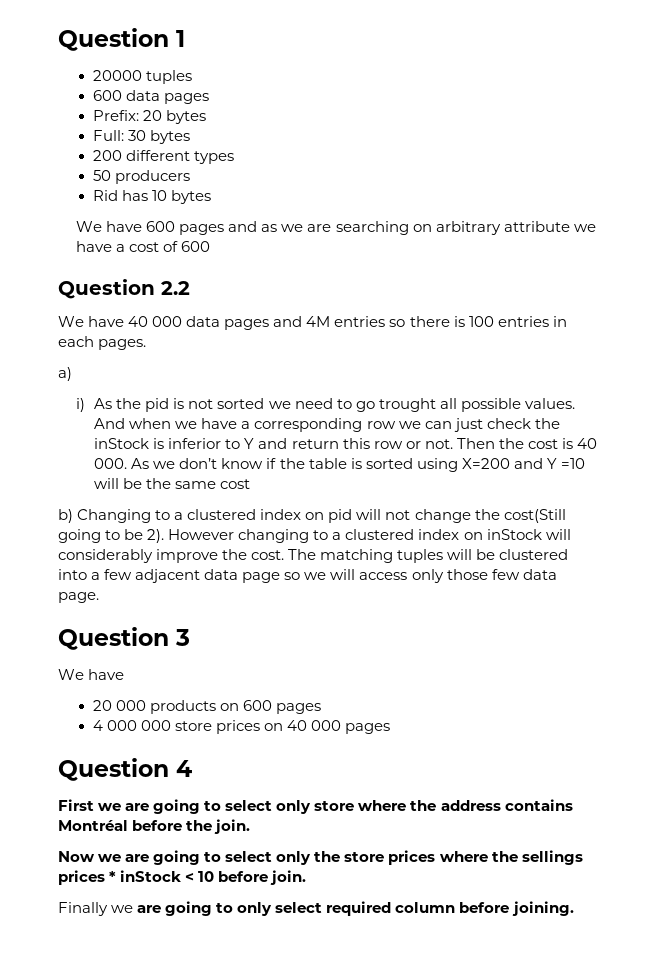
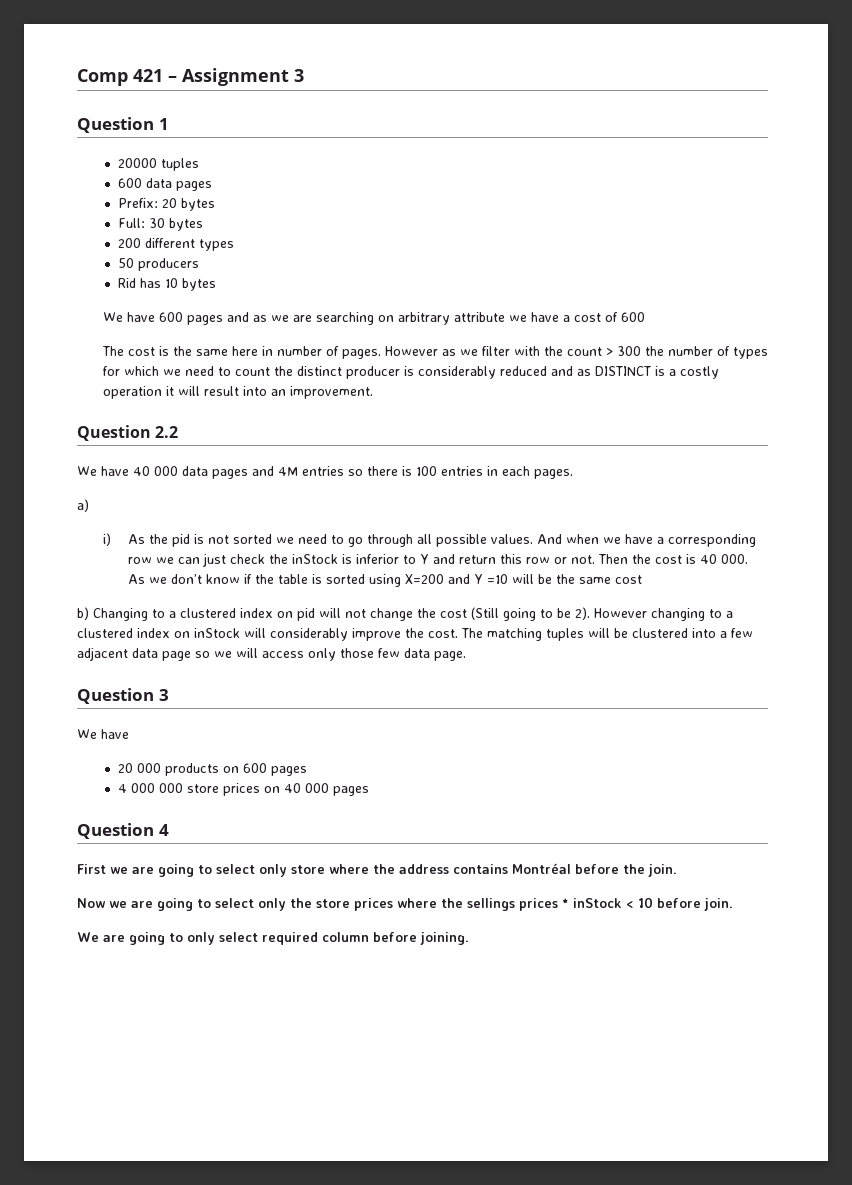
+ Comp 421 – Assignment 3
+ The cost is the same here in number of pages. However as we filter with the count > 300 the number of types for which we need to count the distinct producer is considerably reduced and as DISTINCT is a costly operation it will result into an improvement.
- i) As the pid is not sorted we need to go trought all possible values.
+ i) As the pid is not sorted we need to go through all possible values.
- b) Changing to a clustered index on pid will not change the cost(Still going to be 2).
+ b) Changing to a clustered index on pid will not change the cost (Still going to be 2).
- Finally we are going to only select required column before joining.
+ We are going to only select required column before joining.

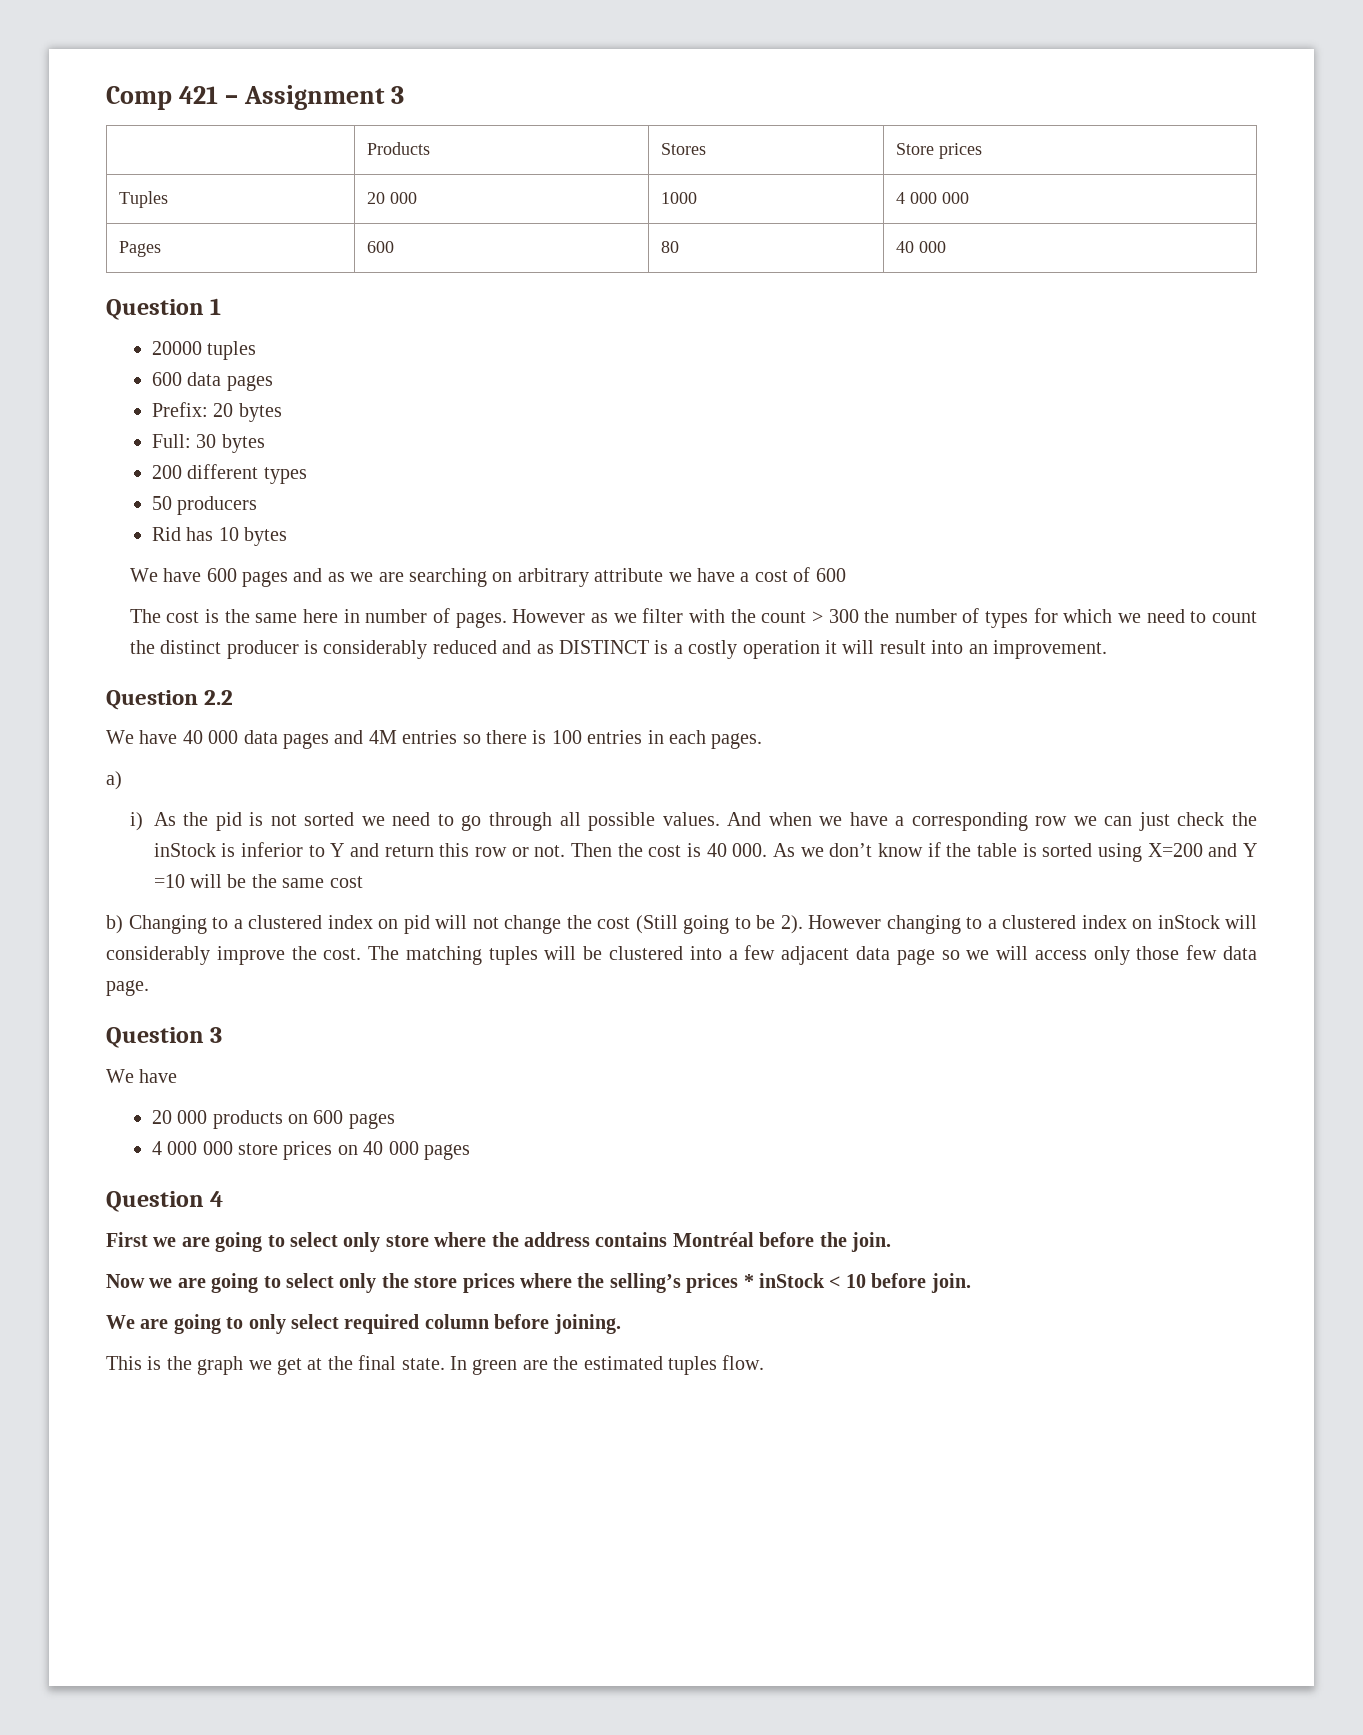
+ | Products | Stores | Store prices
+ Tuples | 20 000 | 1000 | 4 000 000
+ Pages | 600 | 80 | 40 000
- Now we are going to select only the store prices where the sellings prices * inStock < 10 before join.
+ Now we are going to select only the store prices where the selling’s prices * inStock < 10 before join.
+ This is the graph we get at the final state. In green are the estimated tuples flow.

